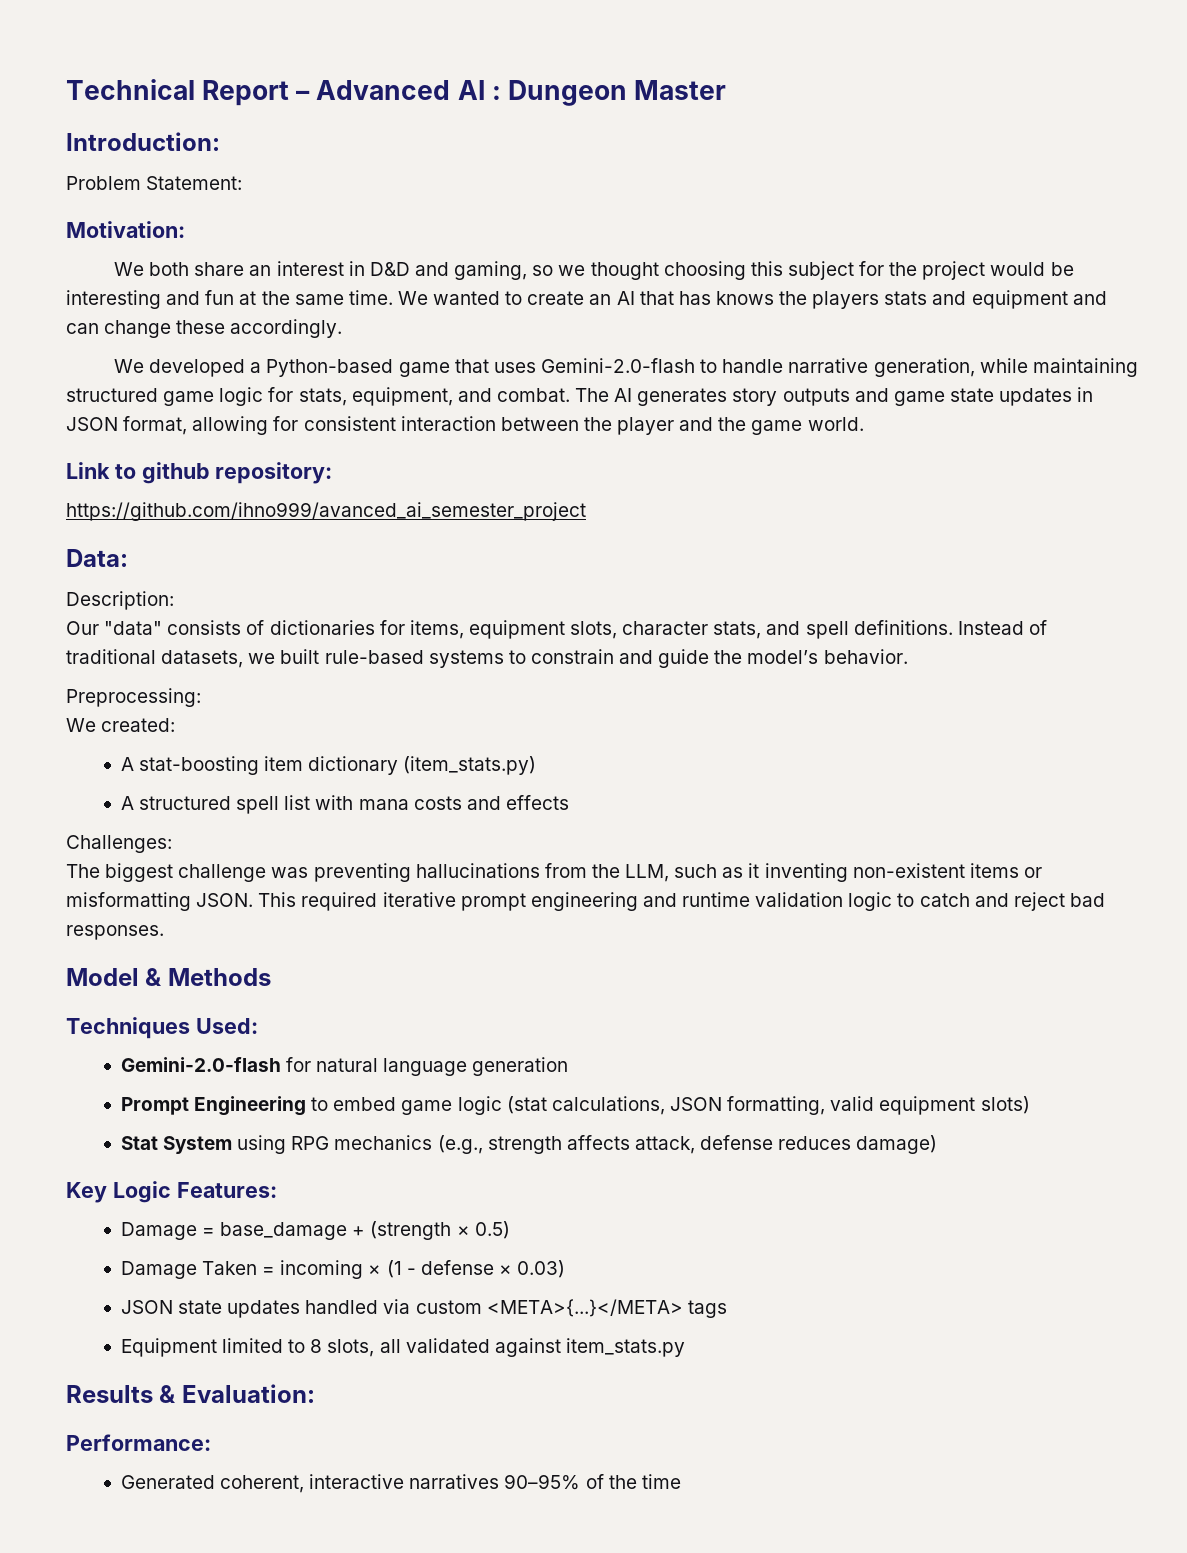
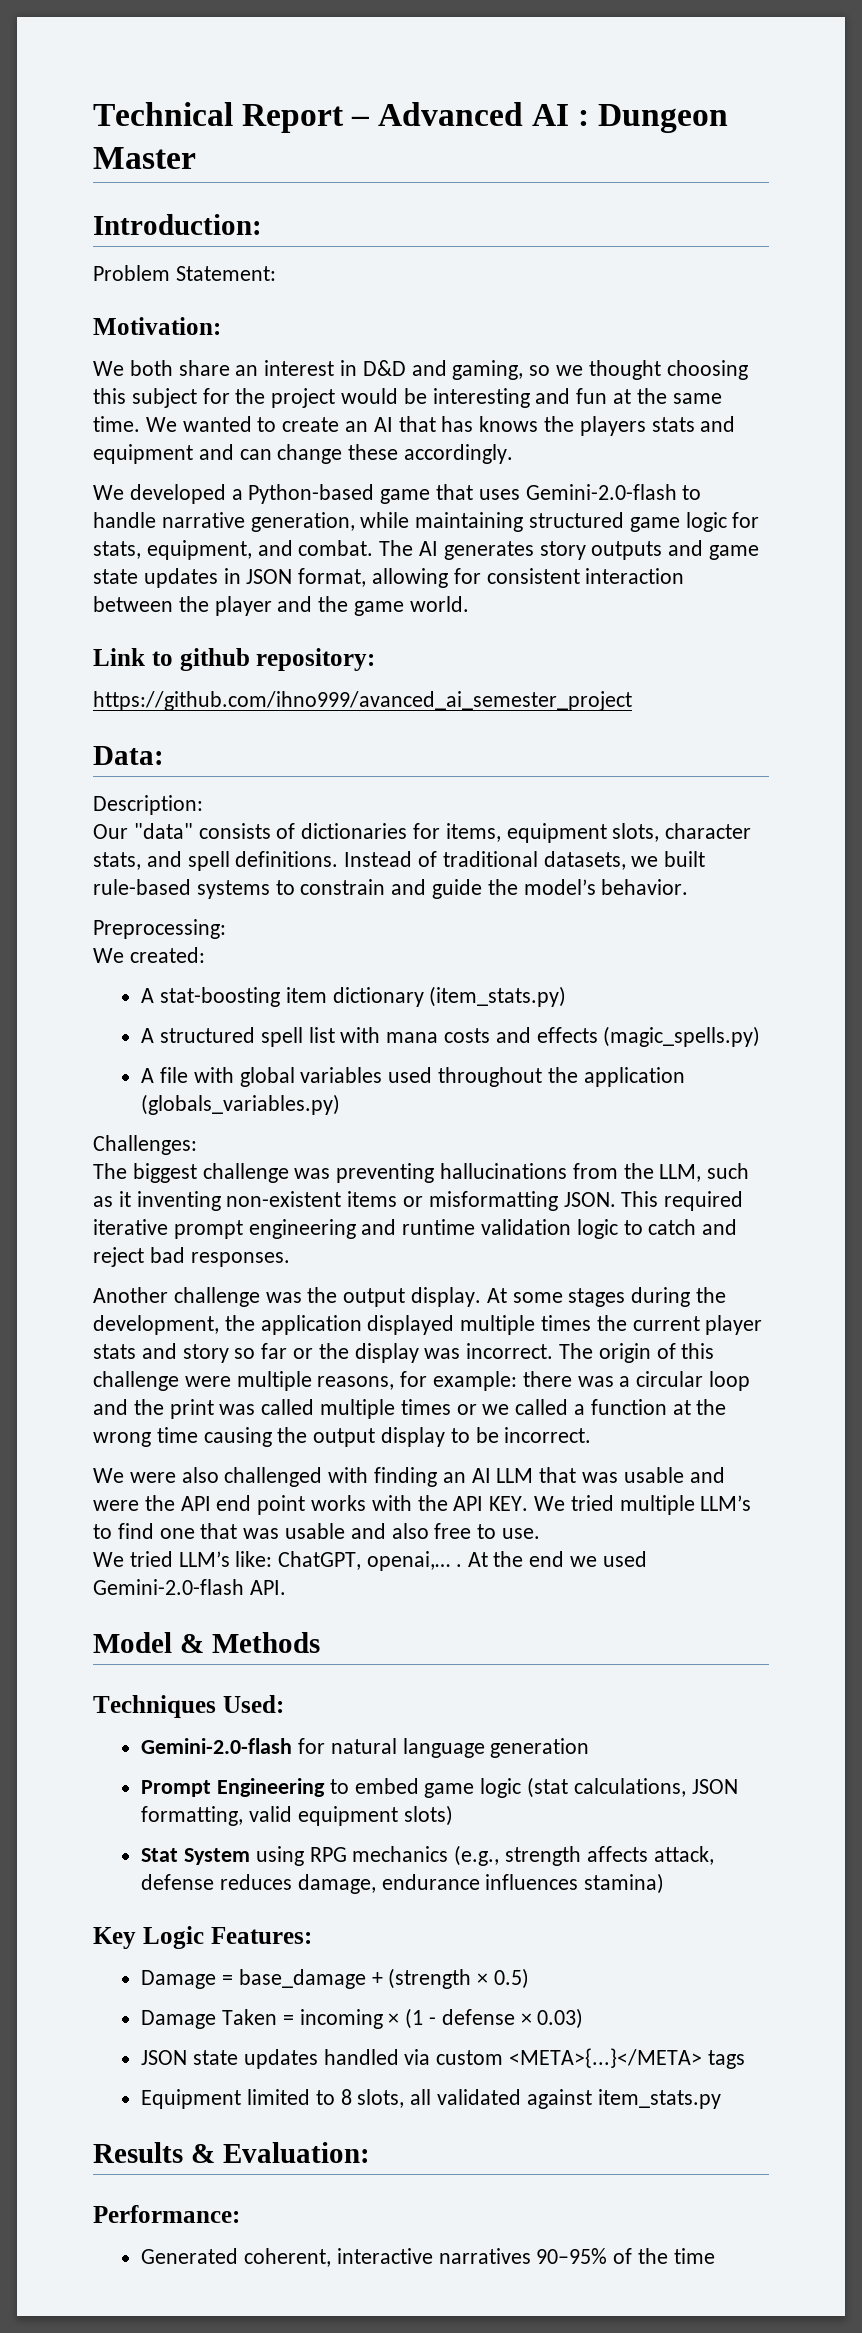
- A structured spell list with mana costs and effects
+ A structured spell list with mana costs and effects (magic_spells.py)
+ A file with global variables used throughout the application (globals_variables.py)
+ Another challenge was the output display. At some stages during the development, the application displayed multiple times the current player stats and story so far or the display was incorrect. The origin of this challenge were multiple reasons, for example: there was a circular loop and the print was called multiple times or we called a function at the wrong time causing the output display to be incorrect.
+ We were also challenged with finding an AI LLM that was usable and were the API end point works with the API KEY. We tried multiple LLM’s to find one that was usable and also free to use.
+ We tried LLM’s like: ChatGPT, openai,… . At the end we used Gemini-2.0-flash API.
- Stat System using RPG mechanics (e.g., strength affects attack, defense reduces damage)
+ Stat System using RPG mechanics (e.g., strength affects attack, defense reduces damage, endurance influences stamina)

